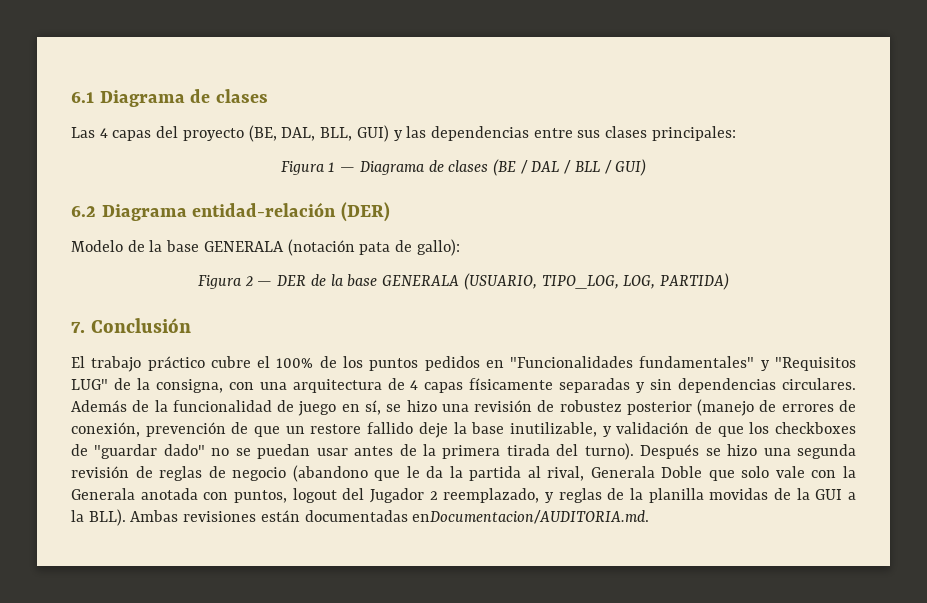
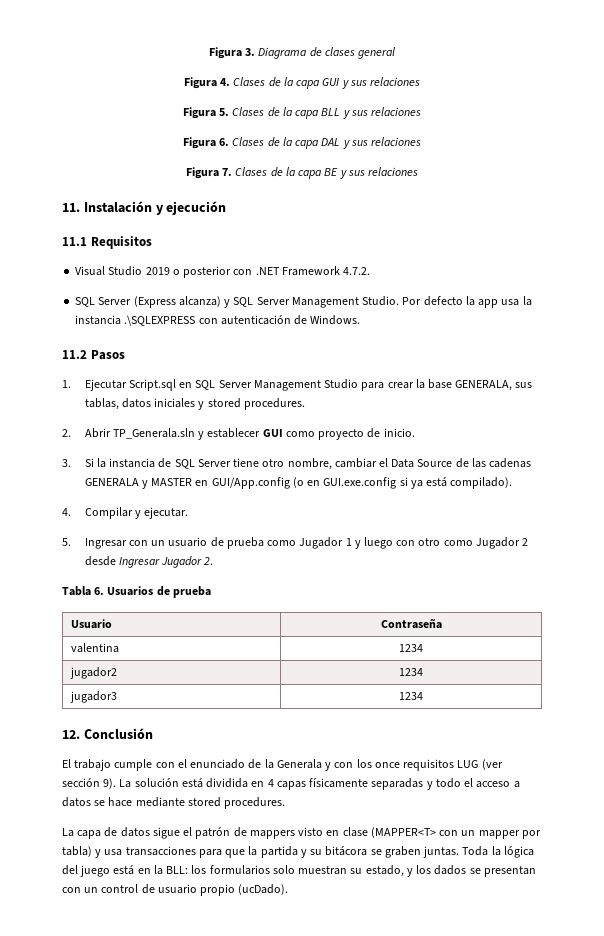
- 6.1 Diagrama de clases
- Las 4 capas del proyecto (BE, DAL, BLL, GUI) y las dependencias entre sus clases principales:
- Figura 1 — Diagrama de clases (BE / DAL / BLL / GUI)
- 6.2 Diagrama entidad-relación (DER)
- Modelo de la base GENERALA (notación pata de gallo):
- Figura 2 — DER de la base GENERALA (USUARIO, TIPO_LOG, LOG, PARTIDA)
- 7. Conclusión
- El trabajo práctico cubre el 100% de los puntos pedidos en "Funcionalidades fundamentales" y "Requisitos LUG" de la consigna, con una arquitectura de 4 capas físicamente separadas y sin dependencias circulares. Además de la funcionalidad de juego en sí, se hizo una revisión de robustez posterior (manejo de errores de conexión, prevención de que un restore fallido deje la base inutilizable, y validación de que los checkboxes de "guardar dado" no se puedan usar antes de la primera tirada del turno). Después se hizo una segunda revisión de reglas de negocio (abandono que le da la partida al rival, Generala Doble que solo vale con la Generala anotada con puntos, logout del Jugador 2 reemplazado, y reglas de la planilla movidas de la GUI a la BLL). Ambas revisiones están documentadas enDocumentacion/AUDITORIA.md.
+ Figura 3. Diagrama de clases general
+ Figura 4. Clases de la capa GUI y sus relaciones
+ Figura 5. Clases de la capa BLL y sus relaciones
+ Figura 6. Clases de la capa DAL y sus relaciones
+ Figura 7. Clases de la capa BE y sus relaciones
+ 11. Instalación y ejecución
+ 11.1 Requisitos
+ Visual Studio 2019 o posterior con .NET Framework 4.7.2.
+ SQL Server (Express alcanza) y SQL Server Management Studio. Por defecto la app usa la instancia .\SQLEXPRESS con autenticación de Windows.
+ 11.2 Pasos
+ 1. Ejecutar Script.sql en SQL Server Management Studio para crear la base GENERALA, sus tablas, datos iniciales y stored procedures.
+ 2. Abrir TP_Generala.sln y establecer GUI como proyecto de inicio.
+ 3. Si la instancia de SQL Server tiene otro nombre, cambiar el Data Source de las cadenas GENERALA y MASTER en GUI/App.config (o en GUI.exe.config si ya está compilado).
+ 4. Compilar y ejecutar.
+ 5. Ingresar con un usuario de prueba como Jugador 1 y luego con otro como Jugador 2 desde Ingresar Jugador 2.
+ Tabla 6. Usuarios de prueba
+ Usuario | Contraseña
+ valentina | 1234
+ jugador2 | 1234
+ jugador3 | 1234
+ 12. Conclusión
+ El trabajo cumple con el enunciado de la Generala y con los once requisitos LUG (ver sección 9). La solución está dividida en 4 capas físicamente separadas y todo el acceso a datos se hace mediante stored procedures.
+ La capa de datos sigue el patrón de mappers visto en clase (MAPPER<T> con un mapper por tabla) y usa transacciones para que la partida y su bitácora se graben juntas. Toda la lógica del juego está en la BLL: los formularios solo muestran su estado, y los dados se presentan con un control de usuario propio (ucDado).

